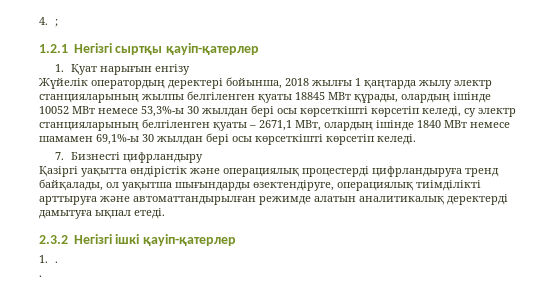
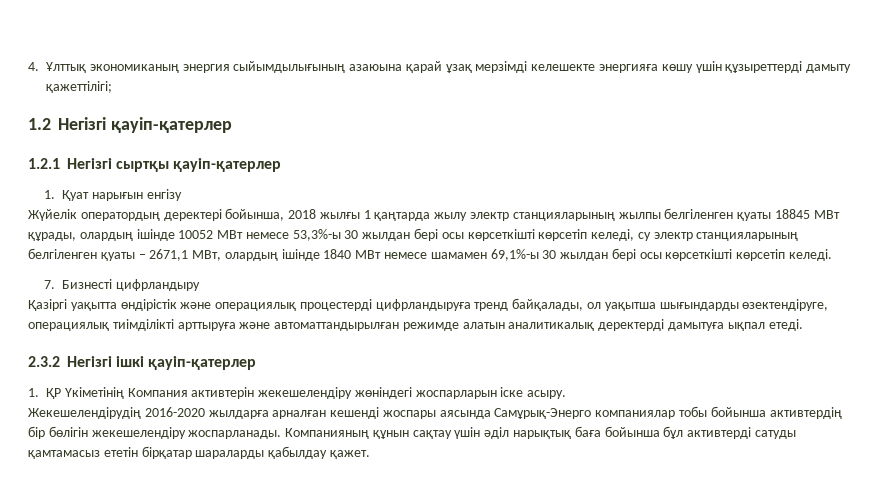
- 4. ;
+ 4. Ұлттық экономиканың энергия сыйымдылығының азаюына қарай ұзақ мерзімді келешекте энергияға көшу үшін құзыреттерді дамыту қажеттілігі;
+ 1.2 Негізгі қауіп-қатерлер
- 1. .
- .
+ 1. ҚР Үкіметінің Компания активтерін жекешелендіру жөніндегі жоспарларын іске асыру.
+ Жекешелендірудің 2016-2020 жылдарға арналған кешенді жоспары аясында Самұрық-Энерго компаниялар тобы бойынша активтердің бір бөлігін жекешелендіру жоспарланады. Компанияның құнын сақтау үшін әділ нарықтық баға бойынша бұл активтерді сатуды қамтамасыз ететін бірқатар шараларды қабылдау қажет.

